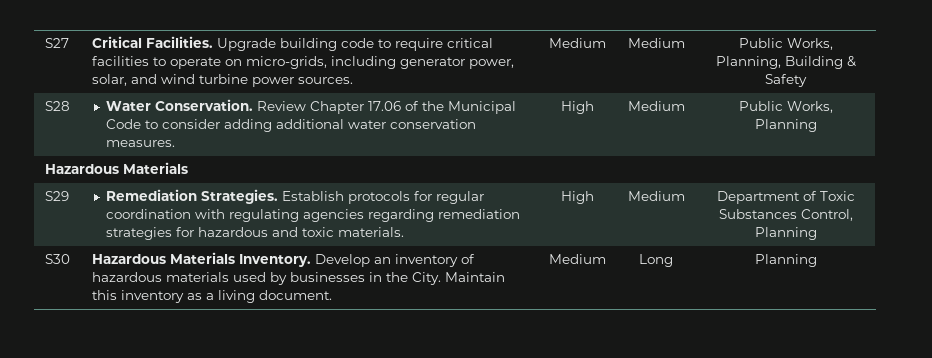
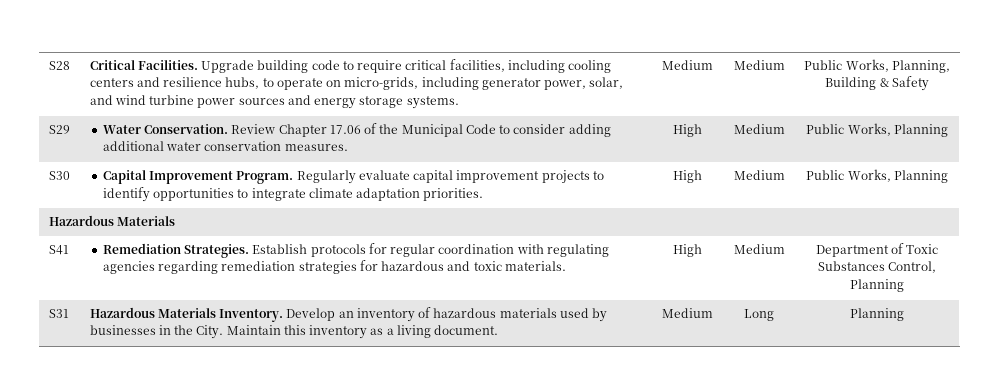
- S27
+ S28
- Upgrade building code to require critical facilities to operate on micro-grids, including generator power, solar, and wind turbine power sources.
+ Upgrade building code to require critical facilities, including cooling centers and resilience hubs, to operate on micro-grids, including generator power, solar, and wind turbine power sources and energy storage systems.
- S28 | Water Conservation. Review Chapter 17.06 of the Municipal Code to consider adding additional water conservation measures. | High | Medium | Public Works, Planning
+ S29 | Water Conservation. Review Chapter 17.06 of the Municipal Code to consider adding additional water conservation measures. | High | Medium | Public Works, Planning
+ S30 | Capital Improvement Program. Regularly evaluate capital improvement projects to identify opportunities to integrate climate adaptation priorities. | High | Medium | Public Works, Planning
- S29 | Remediation Strategies. Establish protocols for regular coordination with regulating agencies regarding remediation strategies for hazardous and toxic materials. | High | Medium | Department of Toxic Substances Control, Planning
+ S41 | Remediation Strategies. Establish protocols for regular coordination with regulating agencies regarding remediation strategies for hazardous and toxic materials. | High | Medium | Department of Toxic Substances Control, Planning
- S30 | Hazardous Materials Inventory. Develop an inventory of hazardous materials used by businesses in the City. Maintain this inventory as a living document. | Medium | Long | Planning
+ S31 | Hazardous Materials Inventory. Develop an inventory of hazardous materials used by businesses in the City. Maintain this inventory as a living document. | Medium | Long | Planning

